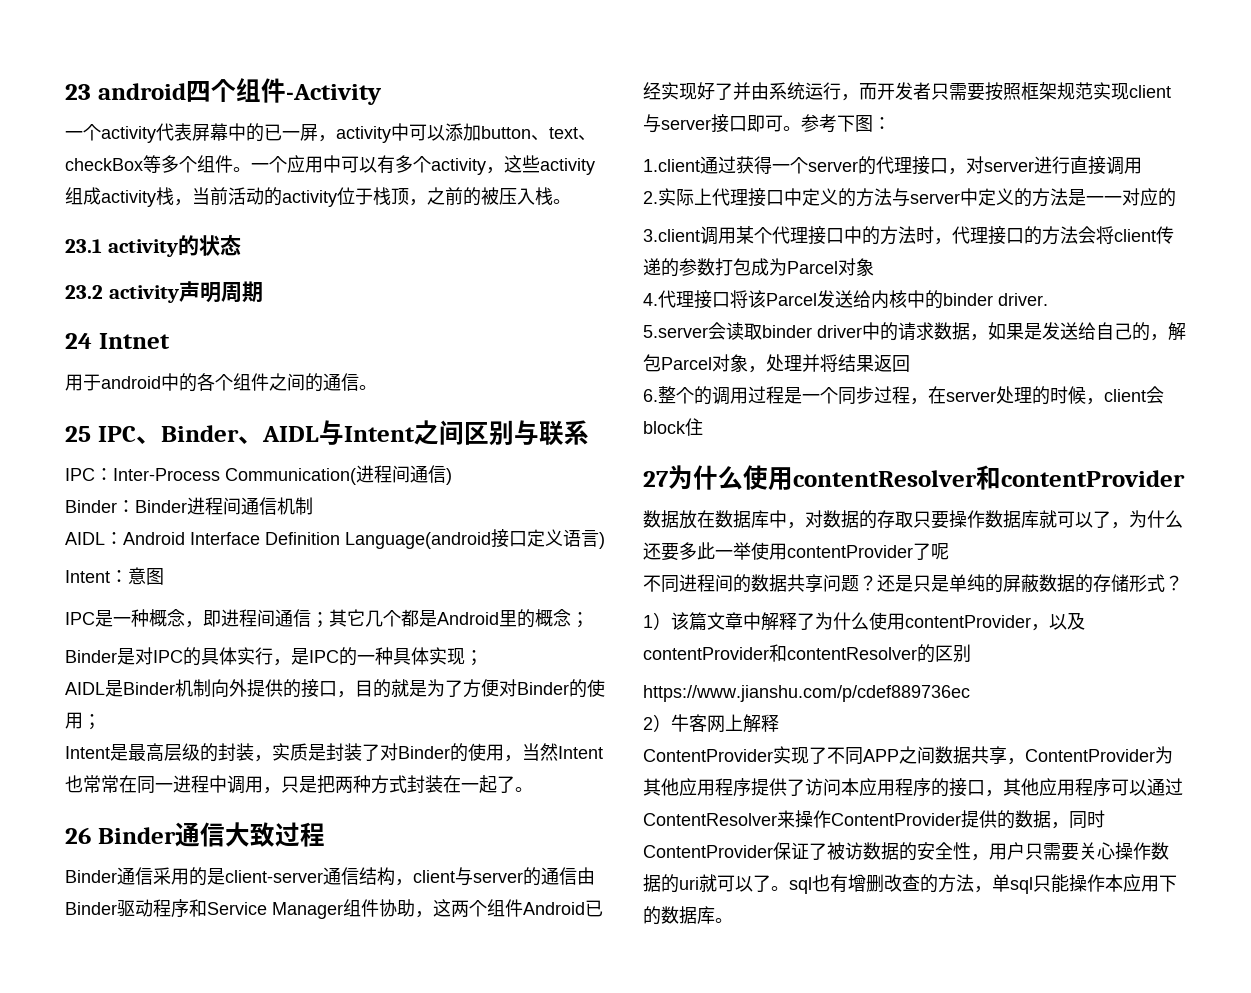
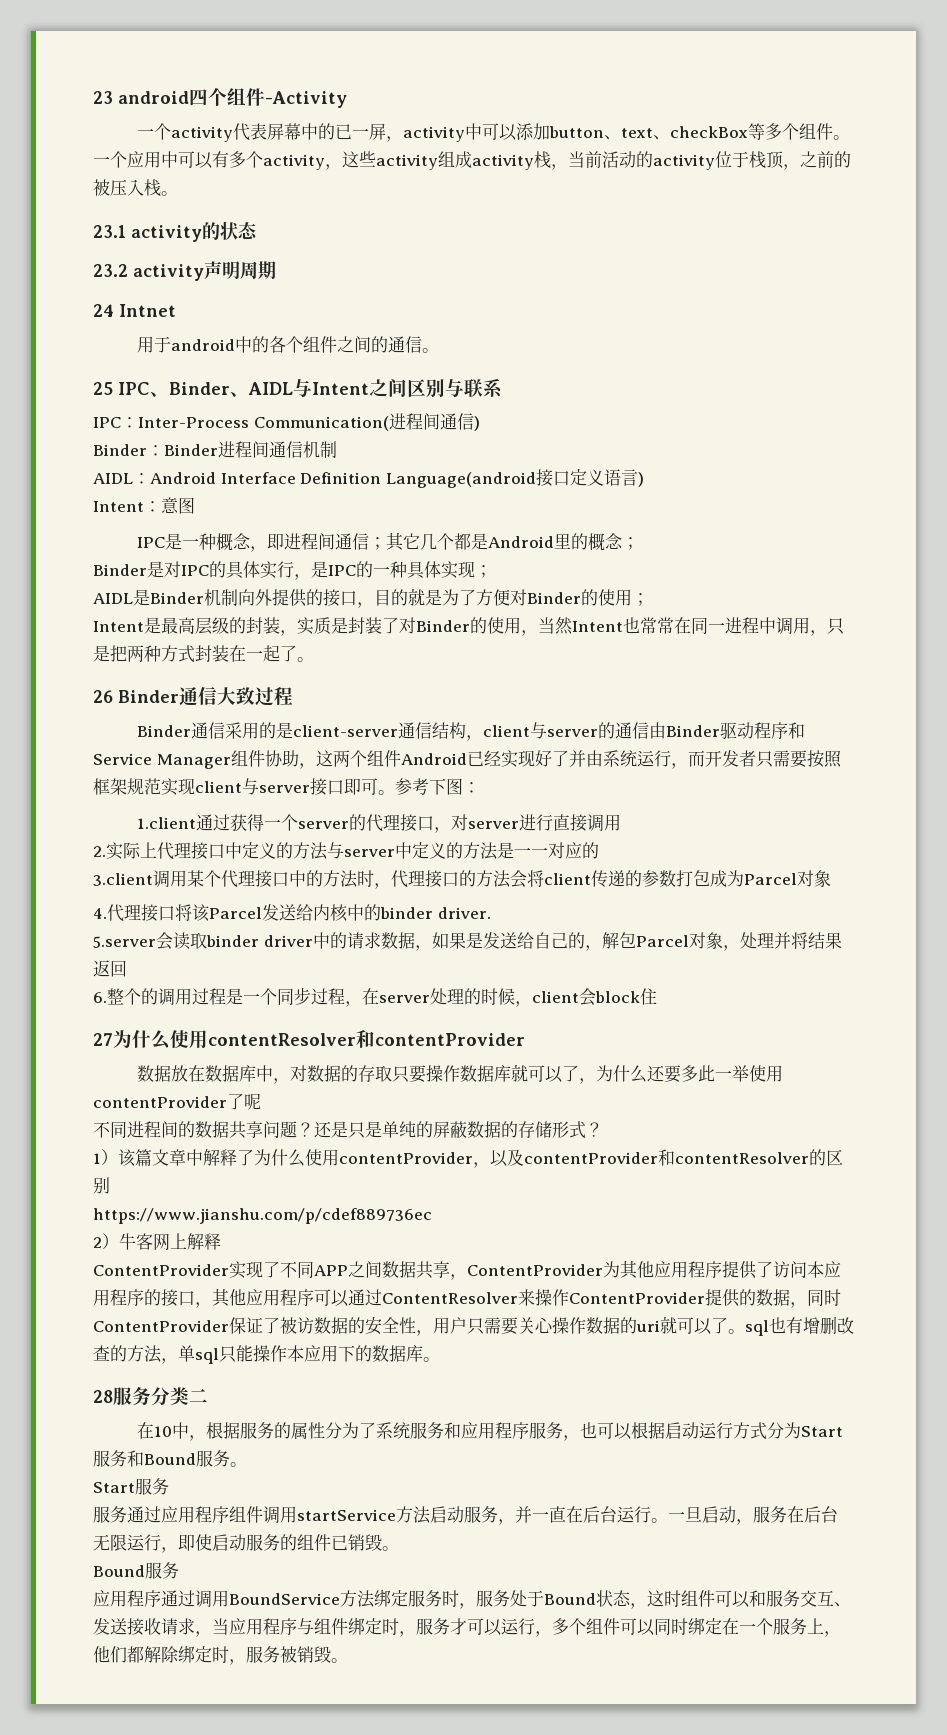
+ 28服务分类二
+ 在10中，根据服务的属性分为了系统服务和应用程序服务，也可以根据启动运行方式分为Start服务和Bound服务。
+ Start服务
+ 服务通过应用程序组件调用startService方法启动服务，并一直在后台运行。一旦启动，服务在后台无限运行，即使启动服务的组件已销毁。
+ Bound服务
+ 应用程序通过调用BoundService方法绑定服务时，服务处于Bound状态，这时组件可以和服务交互、发送接收请求，当应用程序与组件绑定时，服务才可以运行，多个组件可以同时绑定在一个服务上，他们都解除绑定时，服务被销毁。

